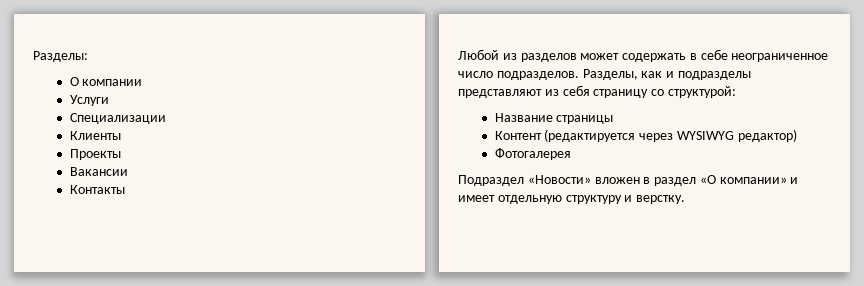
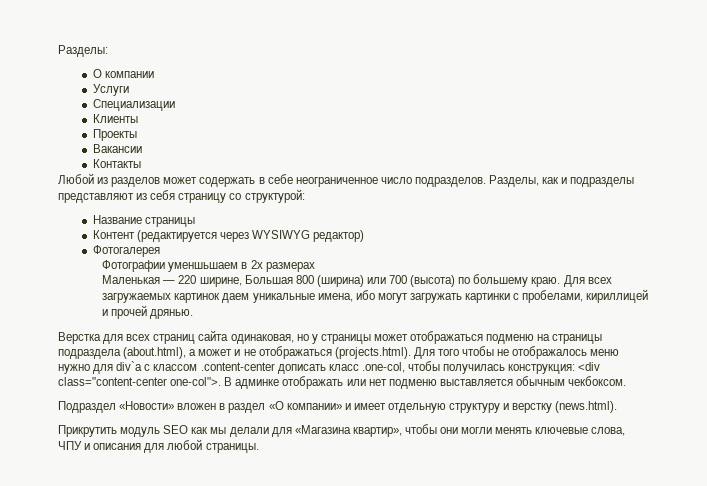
+ Фотографии уменшьшаем в 2х размерах
+ Маленькая — 220 ширине, Большая 800 (ширина) или 700 (высота) по большему краю. Для всех загружаемых картинок даем уникальные имена, ибо могут загружать картинки с пробелами, кириллицей и прочей дрянью.
+ Верстка для всех страниц сайта одинаковая, но у страницы может отображаться подменю на страницы подраздела (about.html), а может и не отображаться (projects.html). Для того чтобы не отображалось меню нужно для div`a с классом .content-center дописать класс .one-col, чтобы получилась конструкция: <div class="content-center one-col">. В админке отображать или нет подменю выставляется обычным чекбоксом.
- Подраздел «Новости» вложен в раздел «О компании» и имеет отдельную структуру и верстку.
+ Подраздел «Новости» вложен в раздел «О компании» и имеет отдельную структуру и верстку (news.html).
+ Прикрутить модуль SEO как мы делали для «Магазина квартир», чтобы они могли менять ключевые слова, ЧПУ и описания для любой страницы.

